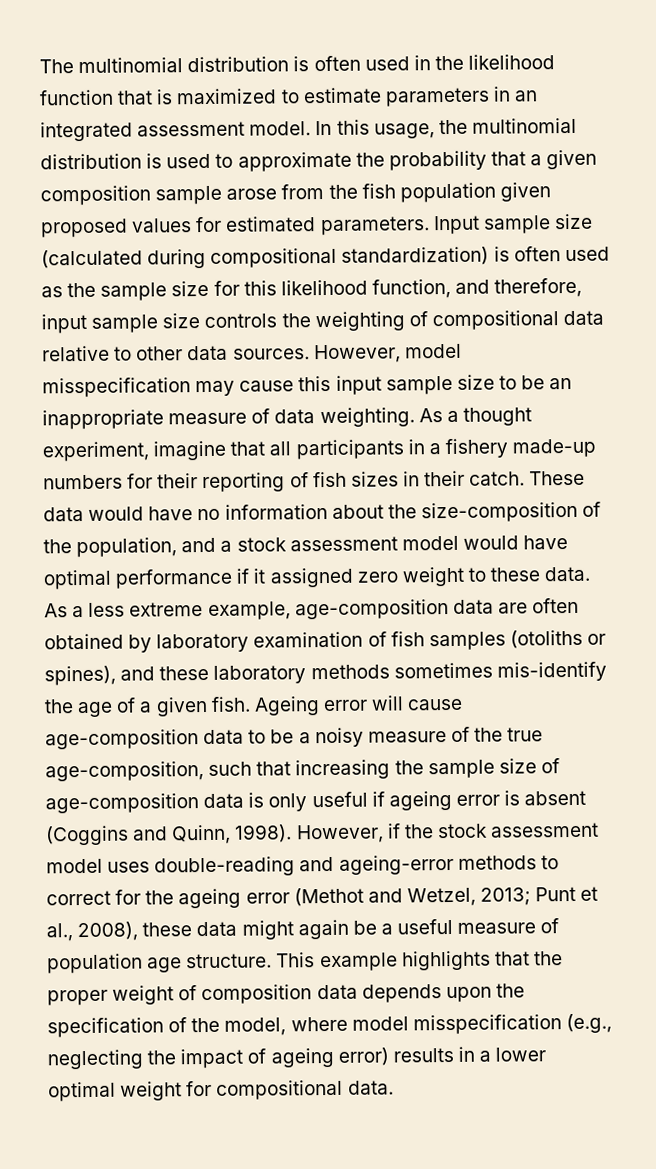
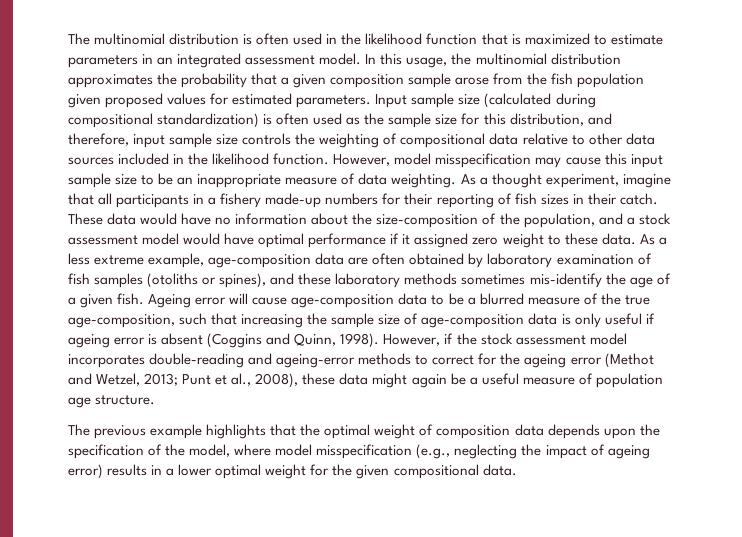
- In this usage, the multinomial distribution is used to approximate the probability that a given composition sample arose from the fish population given proposed values for estimated parameters.
+ In this usage, the multinomial distribution approximates the probability that a given composition sample arose from the fish population given proposed values for estimated parameters.
- Input sample size (calculated during compositional standardization) is often used as the sample size for this likelihood function, and therefore, input sample size controls the weighting of compositional data relative to other data sources.
+ Input sample size (calculated during compositional standardization) is often used as the sample size for this distribution, and therefore, input sample size controls the weighting of compositional data relative to other data sources included in the likelihood function.
- Ageing error will cause age-composition data to be a noisy measure of the true age-composition, such that increasing the sample size of age-composition data is only useful if ageing error is absent (Coggins and Quinn, 1998).
+ Ageing error will cause age-composition data to be a blurred measure of the true age-composition, such that increasing the sample size of age-composition data is only useful if ageing error is absent (Coggins and Quinn, 1998).
- However, if the stock assessment model uses double-reading and ageing-error methods to correct for the ageing error (Methot and Wetzel, 2013;
+ However, if the stock assessment model incorporates double-reading and ageing-error methods to correct for the ageing error (Methot and Wetzel, 2013;
- Punt et al., 2008), these data might again be a useful measure of population age structure. This example highlights that the proper weight of composition data depends upon the specification of the model, where model misspecification (e.g., neglecting the impact of ageing error) results in a lower optimal weight for compositional data.
+ Punt et al., 2008), these data might again be a useful measure of population age structure.
+ The previous example highlights that the optimal weight of composition data depends upon the specification of the model, where model misspecification (e.g., neglecting the impact of ageing error) results in a lower optimal weight for the given compositional data.

